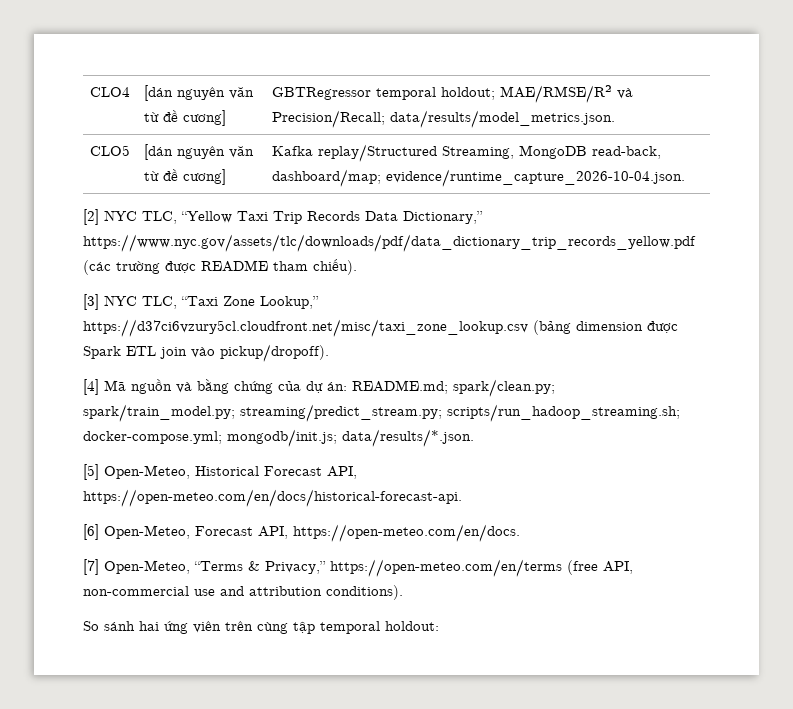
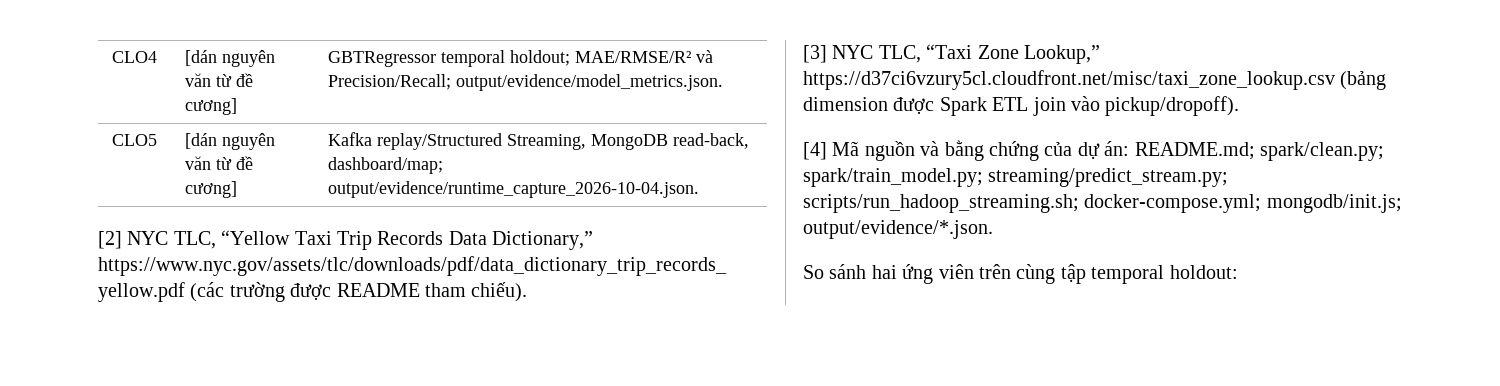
- CLO4 | [dán nguyên văn từ đề cương] | GBTRegressor temporal holdout; MAE/RMSE/R² và Precision/Recall; data/results/model_metrics.json.
+ CLO4 | [dán nguyên văn từ đề cương] | GBTRegressor temporal holdout; MAE/RMSE/R² và Precision/Recall; output/evidence/model_metrics.json.
- CLO5 | [dán nguyên văn từ đề cương] | Kafka replay/Structured Streaming, MongoDB read-back, dashboard/map; evidence/runtime_capture_2026-10-04.json.
+ CLO5 | [dán nguyên văn từ đề cương] | Kafka replay/Structured Streaming, MongoDB read-back, dashboard/map; output/evidence/runtime_capture_2026-10-04.json.
- [4] Mã nguồn và bằng chứng của dự án: README.md; spark/clean.py; spark/train_model.py; streaming/predict_stream.py; scripts/run_hadoop_streaming.sh; docker-compose.yml; mongodb/init.js; data/results/*.json.
- [5] Open-Meteo, Historical Forecast API, https://open-meteo.com/en/docs/historical-forecast-api.
- [6] Open-Meteo, Forecast API, https://open-meteo.com/en/docs.
- [7] Open-Meteo, “Terms & Privacy,” https://open-meteo.com/en/terms (free API, non-commercial use and attribution conditions).
+ [4] Mã nguồn và bằng chứng của dự án: README.md; spark/clean.py; spark/train_model.py; streaming/predict_stream.py; scripts/run_hadoop_streaming.sh; docker-compose.yml; mongodb/init.js; output/evidence/*.json.

